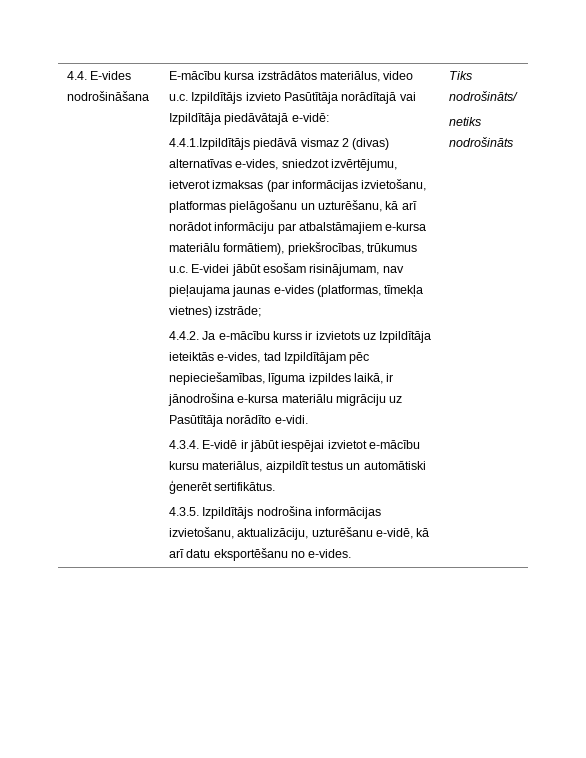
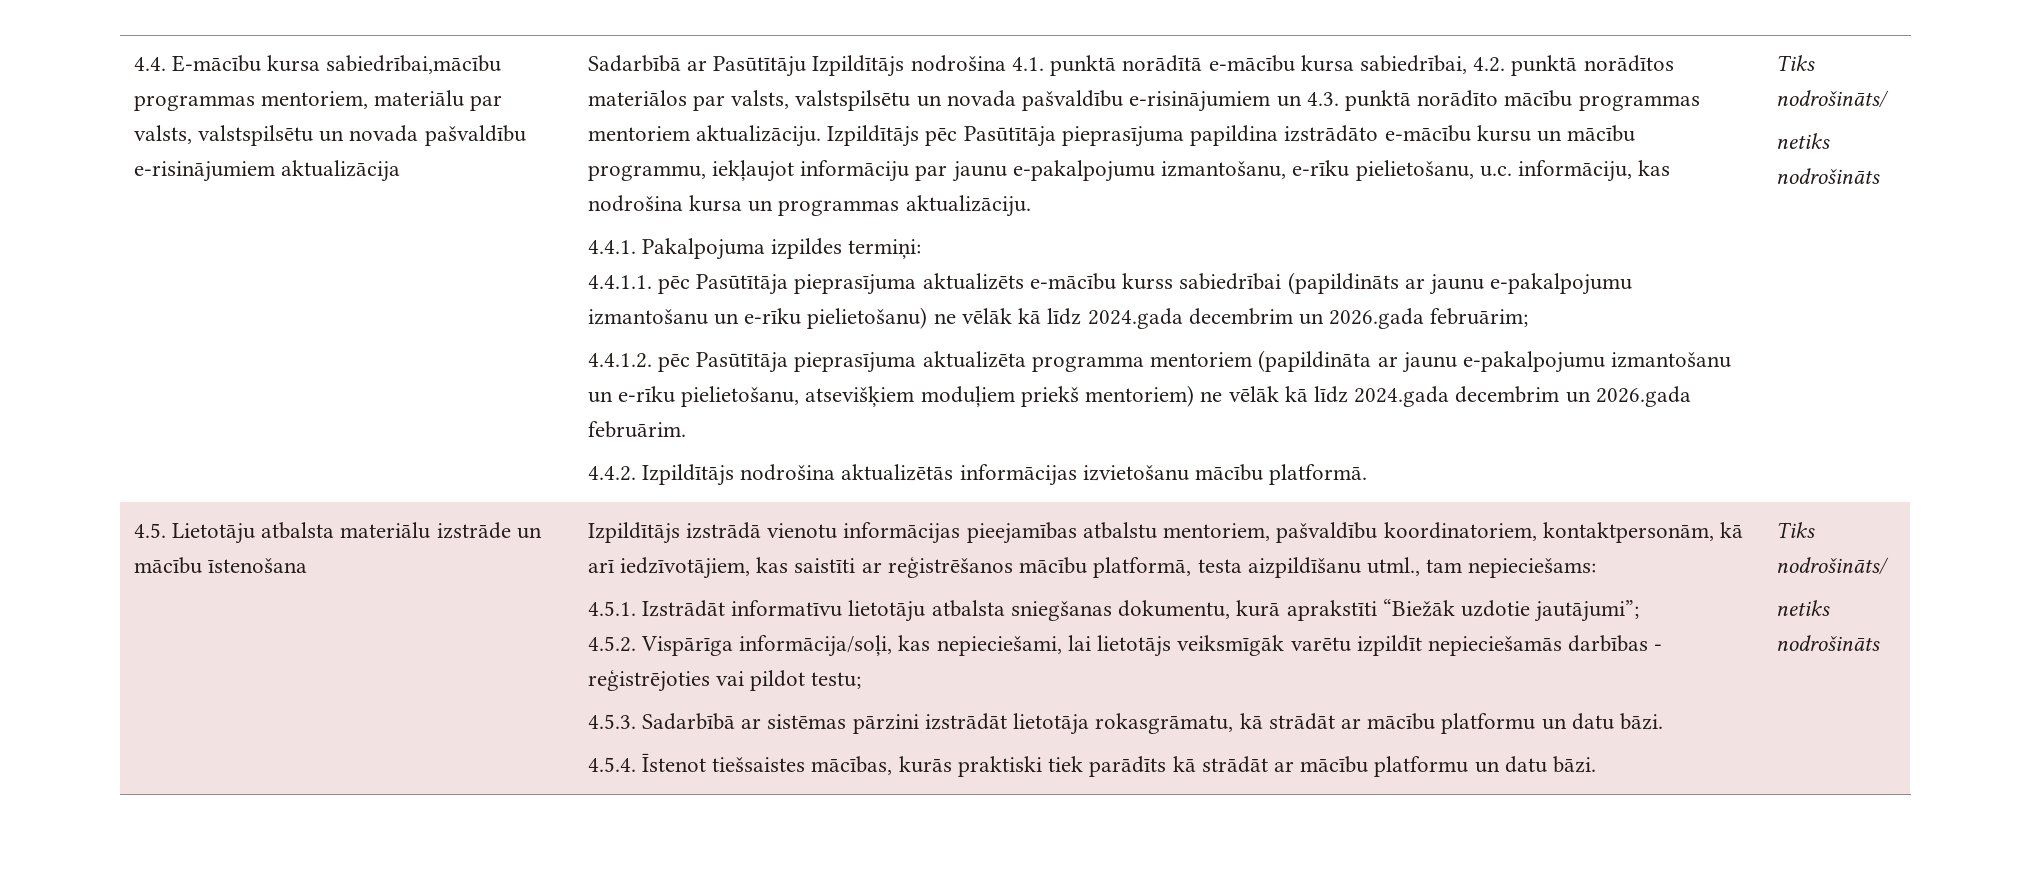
- 4.4. E-vides nodrošināšana | E-mācību kursa izstrādātos materiālus, video u.c. Izpildītājs izvieto Pasūtītāja norādītajā vai Izpildītāja piedāvātajā e-vidē:
- 4.4.1.Izpildītājs piedāvā vismaz 2 (divas) alternatīvas e-vides, sniedzot izvērtējumu, ietverot izmaksas (par informācijas izvietošanu, platformas pielāgošanu un uzturēšanu, kā arī norādot informāciju par atbalstāmajiem e-kursa materiālu formātiem), priekšrocības, trūkumus u.c. E-videi jābūt esošam risinājumam, nav pieļaujama jaunas e-vides (platformas, tīmekļa vietnes) izstrāde;
- 4.4.2. Ja e-mācību kurss ir izvietots uz Izpildītāja ieteiktās e-vides, tad Izpildītājam pēc nepieciešamības, līguma izpildes laikā, ir jānodrošina e-kursa materiālu migrāciju uz Pasūtītāja norādīto e-vidi.
- 4.3.4. E-vidē ir jābūt iespējai izvietot e-mācību kursu materiālus, aizpildīt testus un automātiski ģenerēt sertifikātus.
- 4.3.5. Izpildītājs nodrošina informācijas izvietošanu, aktualizāciju, uzturēšanu e-vidē, kā arī datu eksportēšanu no e-vides.
+ 4.4. E-mācību kursa sabiedrībai,mācību programmas mentoriem, materiālu par valsts, valstspilsētu un novada pašvaldību e-risinājumiem aktualizācija | Sadarbībā ar Pasūtītāju Izpildītājs nodrošina 4.1. punktā norādītā e-mācību kursa sabiedrībai, 4.2. punktā norādītos materiālos par valsts, valstspilsētu un novada pašvaldību e-risinājumiem un 4.3. punktā norādīto mācību programmas mentoriem aktualizāciju. Izpildītājs pēc Pasūtītāja pieprasījuma papildina izstrādāto e-mācību kursu un mācību programmu, iekļaujot informāciju par jaunu e-pakalpojumu izmantošanu, e-rīku pielietošanu, u.c. informāciju, kas nodrošina kursa un programmas aktualizāciju.
+ 4.4.1. Pakalpojuma izpildes termiņi:
+ 4.4.1.1. pēc Pasūtītāja pieprasījuma aktualizēts e-mācību kurss sabiedrībai (papildināts ar jaunu e-pakalpojumu izmantošanu un e-rīku pielietošanu) ne vēlāk kā līdz 2024.gada decembrim un 2026.gada februārim;
+ 4.4.1.2. pēc Pasūtītāja pieprasījuma aktualizēta programma mentoriem (papildināta ar jaunu e-pakalpojumu izmantošanu un e-rīku pielietošanu, atsevišķiem moduļiem priekš mentoriem) ne vēlāk kā līdz 2024.gada decembrim un 2026.gada februārim.
+ 4.4.2. Izpildītājs nodrošina aktualizētās informācijas izvietošanu mācību platformā. | Tiks nodrošināts/
+ netiks nodrošināts
+ 4.5. Lietotāju atbalsta materiālu izstrāde un mācību īstenošana | Izpildītājs izstrādā vienotu informācijas pieejamības atbalstu mentoriem, pašvaldību koordinatoriem, kontaktpersonām, kā arī iedzīvotājiem, kas saistīti ar reģistrēšanos mācību platformā, testa aizpildīšanu utml., tam nepieciešams:
+ 4.5.1. Izstrādāt informatīvu lietotāju atbalsta sniegšanas dokumentu, kurā aprakstīti “Biežāk uzdotie jautājumi”;
+ 4.5.2. Vispārīga informācija/soļi, kas nepieciešami, lai lietotājs veiksmīgāk varētu izpildīt nepieciešamās darbības - reģistrējoties vai pildot testu;
+ 4.5.3. Sadarbībā ar sistēmas pārzini izstrādāt lietotāja rokasgrāmatu, kā strādāt ar mācību platformu un datu bāzi.
+ 4.5.4. Īstenot tiešsaistes mācības, kurās praktiski tiek parādīts kā strādāt ar mācību platformu un datu bāzi.

